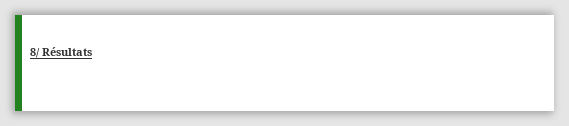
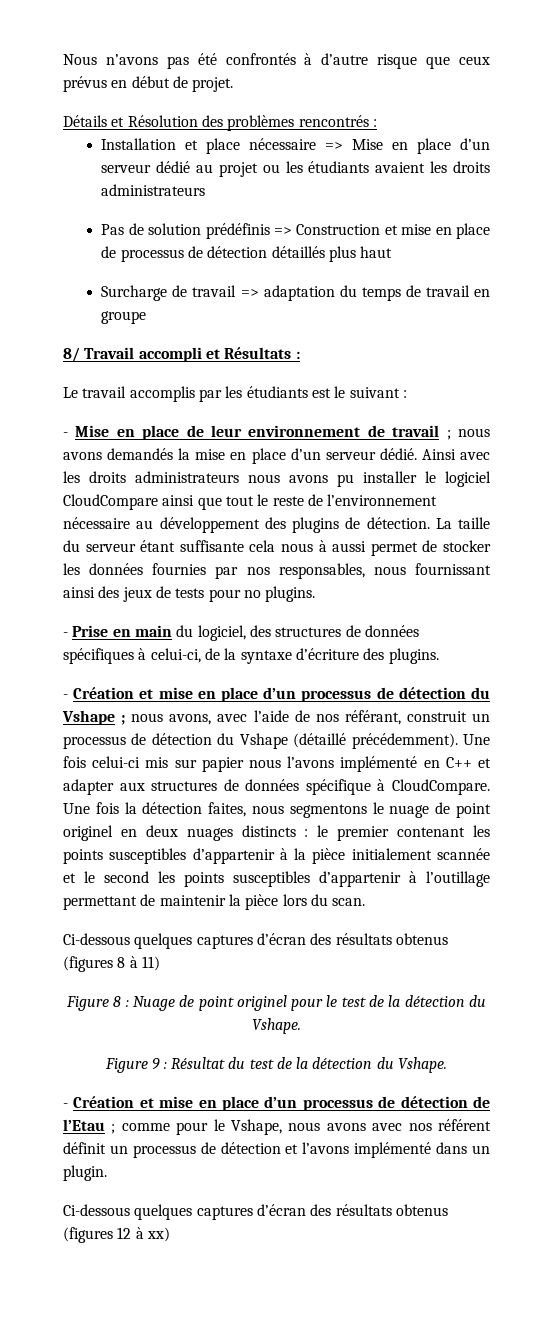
- 8/ Résultats
+ Nous n’avons pas été confrontés à d’autre risque que ceux prévus en début de projet.
+ Détails et Résolution des problèmes rencontrés :
+ Installation et place nécessaire => Mise en place d’un serveur dédié au projet ou les étudiants avaient les droits administrateurs
+ Pas de solution prédéfinis => Construction et mise en place de processus de détection détaillés plus haut
+ Surcharge de travail => adaptation du temps de travail en groupe
+ 8/ Travail accompli et Résultats :
+ Le travail accomplis par les étudiants est le suivant :
+ - Mise en place de leur environnement de travail ; nous avons demandés la mise en place d’un serveur dédié. Ainsi avec les droits administrateurs nous avons pu installer le logiciel CloudCompare ainsi que tout le reste de l’environnement nécessaire au développement des plugins de détection. La taille du serveur étant suffisante cela nous à aussi permet de stocker les données fournies par nos responsables, nous fournissant ainsi des jeux de tests pour no plugins.
+ - Prise en main du logiciel, des structures de données spécifiques à celui-ci, de la syntaxe d’écriture des plugins.
+ - Création et mise en place d’un processus de détection du Vshape ; nous avons, avec l’aide de nos référant, construit un processus de détection du Vshape (détaillé précédemment). Une fois celui-ci mis sur papier nous l’avons implémenté en C++ et adapter aux structures de données spécifique à CloudCompare. Une fois la détection faites, nous segmentons le nuage de point originel en deux nuages distincts : le premier contenant les points susceptibles d’appartenir à la pièce initialement scannée et le second les points susceptibles d’appartenir à l’outillage permettant de maintenir la pièce lors du scan.
+ Ci-dessous quelques captures d’écran des résultats obtenus (figures 8 à 11)
+ Figure 8 : Nuage de point originel pour le test de la détection du Vshape.
+ Figure 9 : Résultat du test de la détection du Vshape.
+ - Création et mise en place d’un processus de détection de l’Etau ; comme pour le Vshape, nous avons avec nos référent définit un processus de détection et l’avons implémenté dans un plugin.
+ Ci-dessous quelques captures d’écran des résultats obtenus (figures 12 à xx)

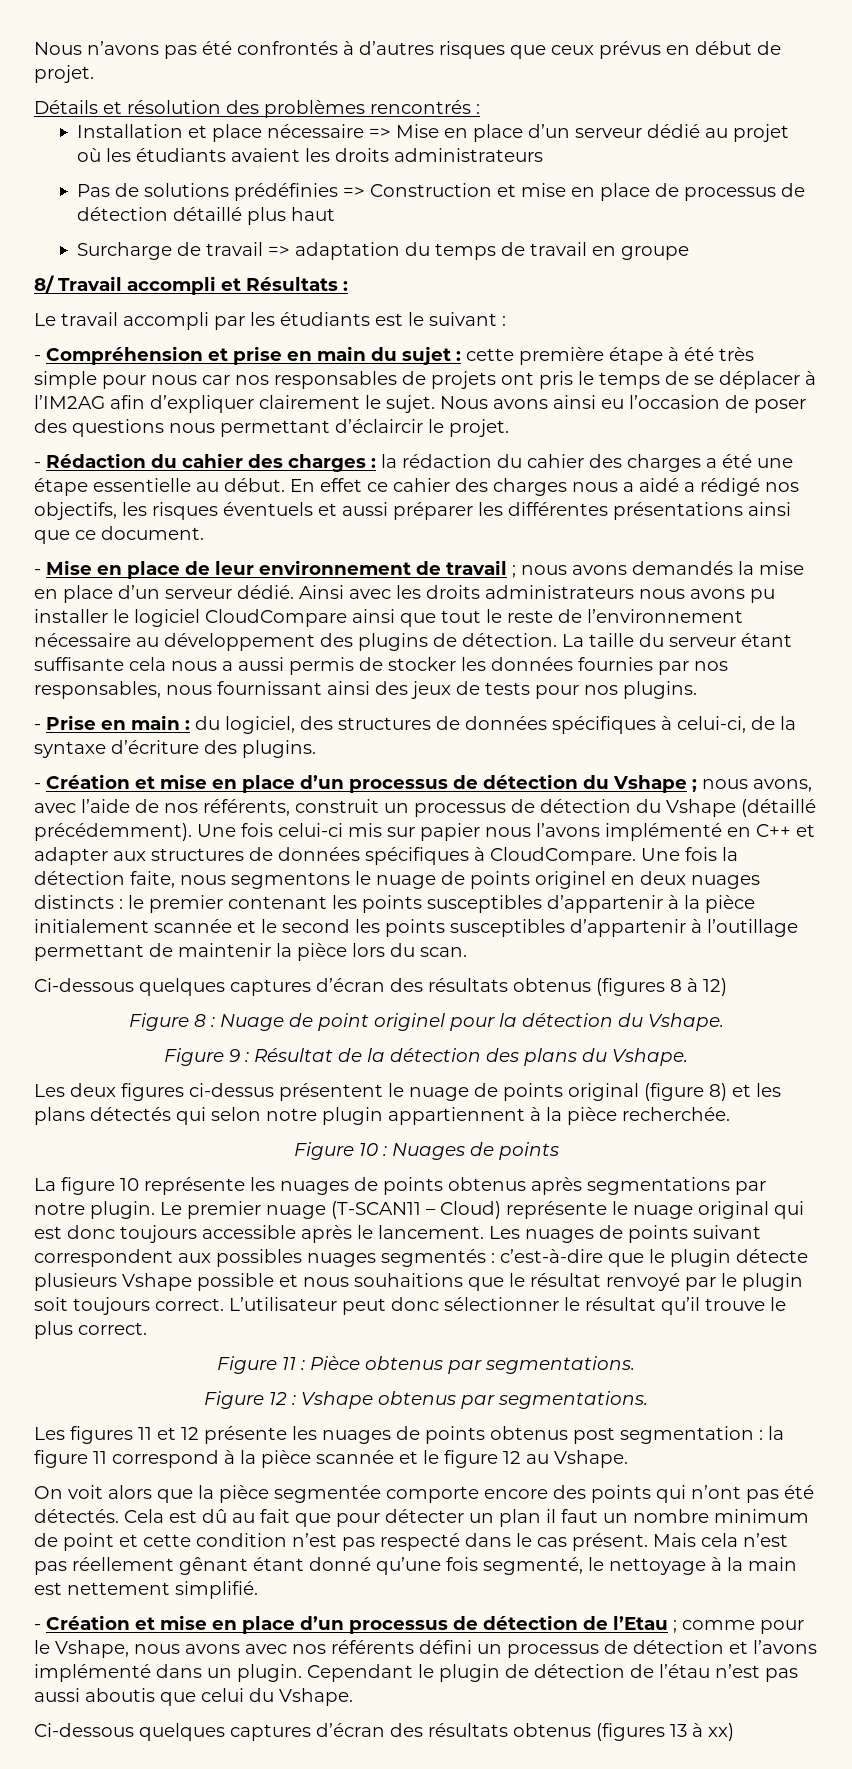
- Nous n’avons pas été confrontés à d’autre risque que ceux prévus en début de projet.
+ Nous n’avons pas été confrontés à d’autres risques que ceux prévus en début de projet.
- Détails et Résolution des problèmes rencontrés :
+ Détails et résolution des problèmes rencontrés :
- Installation et place nécessaire => Mise en place d’un serveur dédié au projet ou les étudiants avaient les droits administrateurs
+ Installation et place nécessaire => Mise en place d’un serveur dédié au projet où les étudiants avaient les droits administrateurs
- Pas de solution prédéfinis => Construction et mise en place de processus de détection détaillés plus haut
+ Pas de solutions prédéfinies => Construction et mise en place de processus de détection détaillé plus haut
- Le travail accomplis par les étudiants est le suivant :
+ Le travail accompli par les étudiants est le suivant :
+ - Compréhension et prise en main du sujet : cette première étape à été très simple pour nous car nos responsables de projets ont pris le temps de se déplacer à l’IM2AG afin d’expliquer clairement le sujet. Nous avons ainsi eu l’occasion de poser des questions nous permettant d’éclaircir le projet.
+ - Rédaction du cahier des charges : la rédaction du cahier des charges a été une étape essentielle au début. En effet ce cahier des charges nous a aidé a rédigé nos objectifs, les risques éventuels et aussi préparer les différentes présentations ainsi que ce document.
- La taille du serveur étant suffisante cela nous à aussi permet de stocker les données fournies par nos responsables, nous fournissant ainsi des jeux de tests pour no plugins.
+ La taille du serveur étant suffisante cela nous a aussi permis de stocker les données fournies par nos responsables, nous fournissant ainsi des jeux de tests pour nos plugins.
- - Prise en main du logiciel, des structures de données spécifiques à celui-ci, de la syntaxe d’écriture des plugins.
+ - Prise en main : du logiciel, des structures de données spécifiques à celui-ci, de la syntaxe d’écriture des plugins.
- - Création et mise en place d’un processus de détection du Vshape ; nous avons, avec l’aide de nos référant, construit un processus de détection du Vshape (détaillé précédemment).
+ - Création et mise en place d’un processus de détection du Vshape ; nous avons, avec l’aide de nos référents, construit un processus de détection du Vshape (détaillé précédemment).
- Une fois celui-ci mis sur papier nous l’avons implémenté en C++ et adapter aux structures de données spécifique à CloudCompare.
+ Une fois celui-ci mis sur papier nous l’avons implémenté en C++ et adapter aux structures de données spécifiques à CloudCompare.
- Une fois la détection faites, nous segmentons le nuage de point originel en deux nuages distincts : le premier contenant les points susceptibles d’appartenir à la pièce initialement scannée et le second les points susceptibles d’appartenir à l’outillage permettant de maintenir la pièce lors du scan.
+ Une fois la détection faite, nous segmentons le nuage de points originel en deux nuages distincts : le premier contenant les points susceptibles d’appartenir à la pièce initialement scannée et le second les points susceptibles d’appartenir à l’outillage permettant de maintenir la pièce lors du scan.
- Ci-dessous quelques captures d’écran des résultats obtenus (figures 8 à 11)
+ Ci-dessous quelques captures d’écran des résultats obtenus (figures 8 à 12)
- Figure 8 : Nuage de point originel pour le test de la détection du Vshape.
+ Figure 8 : Nuage de point originel pour la détection du Vshape.
- Figure 9 : Résultat du test de la détection du Vshape.
+ Figure 9 : Résultat de la détection des plans du Vshape.
+ Les deux figures ci-dessus présentent le nuage de points original (figure 8) et les plans détectés qui selon notre plugin appartiennent à la pièce recherchée.
+ Figure 10 : Nuages de points
+ La figure 10 représente les nuages de points obtenus après segmentations par notre plugin. Le premier nuage (T-SCAN11 – Cloud) représente le nuage original qui est donc toujours accessible après le lancement. Les nuages de points suivant correspondent aux possibles nuages segmentés : c’est-à-dire que le plugin détecte plusieurs Vshape possible et nous souhaitions que le résultat renvoyé par le plugin soit toujours correct. L’utilisateur peut donc sélectionner le résultat qu’il trouve le plus correct.
+ Figure 11 : Pièce obtenus par segmentations.
+ Figure 12 : Vshape obtenus par segmentations.
+ Les figures 11 et 12 présente les nuages de points obtenus post segmentation : la figure 11 correspond à la pièce scannée et le figure 12 au Vshape.
+ On voit alors que la pièce segmentée comporte encore des points qui n’ont pas été détectés. Cela est dû au fait que pour détecter un plan il faut un nombre minimum de point et cette condition n’est pas respecté dans le cas présent. Mais cela n’est pas réellement gênant étant donné qu’une fois segmenté, le nettoyage à la main est nettement simplifié.
- - Création et mise en place d’un processus de détection de l’Etau ; comme pour le Vshape, nous avons avec nos référent définit un processus de détection et l’avons implémenté dans un plugin.
- Ci-dessous quelques captures d’écran des résultats obtenus (figures 12 à xx)
+ - Création et mise en place d’un processus de détection de l’Etau ; comme pour le Vshape, nous avons avec nos référents défini un processus de détection et l’avons implémenté dans un plugin. Cependant le plugin de détection de l’étau n’est pas aussi aboutis que celui du Vshape.
+ Ci-dessous quelques captures d’écran des résultats obtenus (figures 13 à xx)

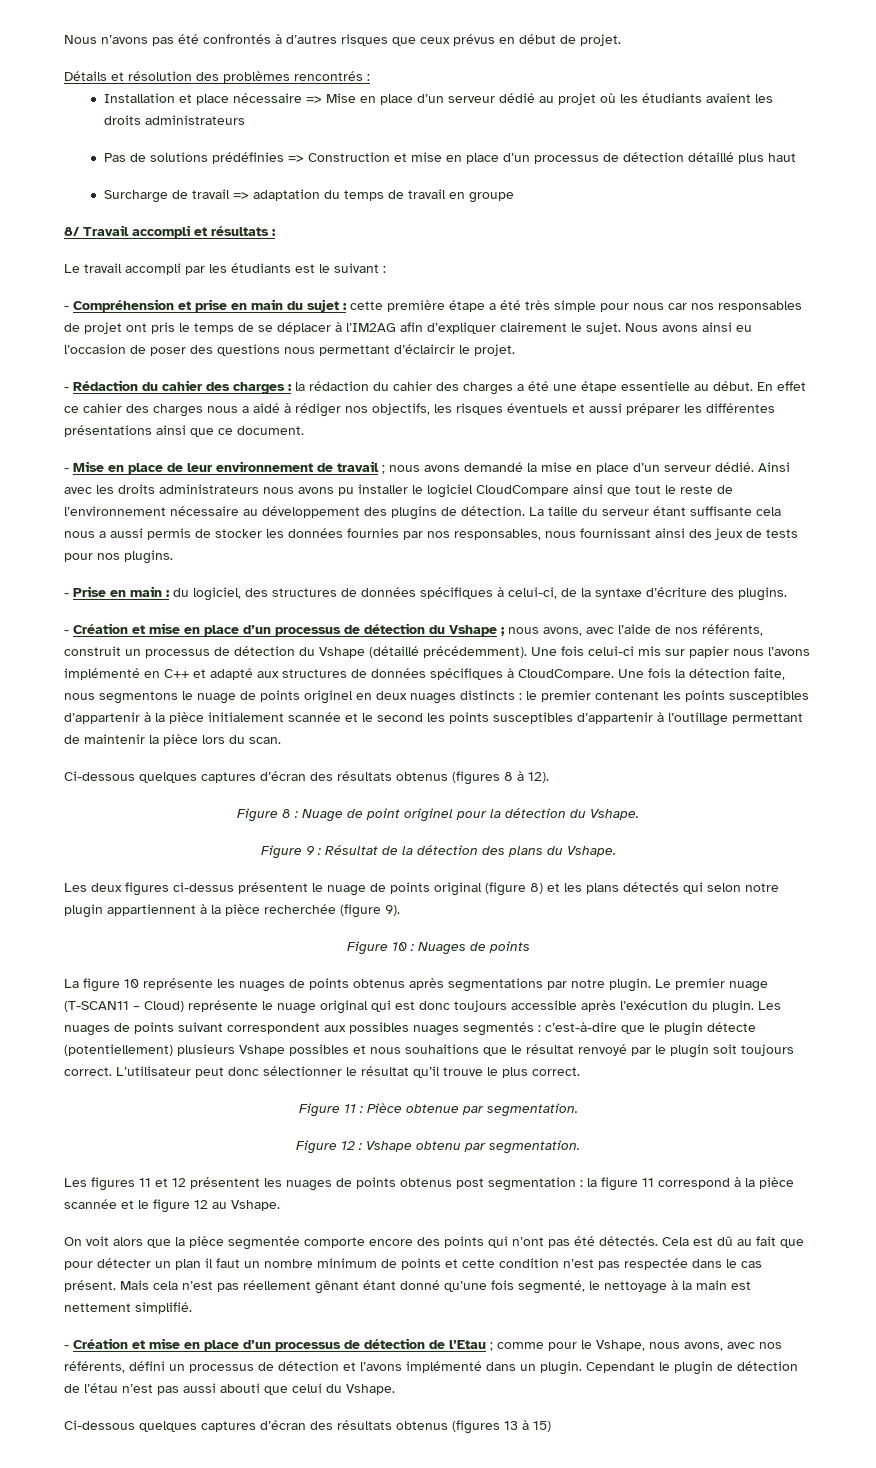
- Pas de solutions prédéfinies => Construction et mise en place de processus de détection détaillé plus haut
+ Pas de solutions prédéfinies => Construction et mise en place d’un processus de détection détaillé plus haut
- 8/ Travail accompli et Résultats :
+ 8/ Travail accompli et résultats :
- - Compréhension et prise en main du sujet : cette première étape à été très simple pour nous car nos responsables de projets ont pris le temps de se déplacer à l’IM2AG afin d’expliquer clairement le sujet.
+ - Compréhension et prise en main du sujet : cette première étape a été très simple pour nous car nos responsables de projet ont pris le temps de se déplacer à l’IM2AG afin d’expliquer clairement le sujet.
- En effet ce cahier des charges nous a aidé a rédigé nos objectifs, les risques éventuels et aussi préparer les différentes présentations ainsi que ce document.
+ En effet ce cahier des charges nous a aidé à rédiger nos objectifs, les risques éventuels et aussi préparer les différentes présentations ainsi que ce document.
- - Mise en place de leur environnement de travail ; nous avons demandés la mise en place d’un serveur dédié.
+ - Mise en place de leur environnement de travail ; nous avons demandé la mise en place d’un serveur dédié.
- Une fois celui-ci mis sur papier nous l’avons implémenté en C++ et adapter aux structures de données spécifiques à CloudCompare.
+ Une fois celui-ci mis sur papier nous l’avons implémenté en C++ et adapté aux structures de données spécifiques à CloudCompare.
- Ci-dessous quelques captures d’écran des résultats obtenus (figures 8 à 12)
+ Ci-dessous quelques captures d’écran des résultats obtenus (figures 8 à 12).
- Les deux figures ci-dessus présentent le nuage de points original (figure 8) et les plans détectés qui selon notre plugin appartiennent à la pièce recherchée.
+ Les deux figures ci-dessus présentent le nuage de points original (figure 8) et les plans détectés qui selon notre plugin appartiennent à la pièce recherchée (figure 9).
- Le premier nuage (T-SCAN11 – Cloud) représente le nuage original qui est donc toujours accessible après le lancement.
+ Le premier nuage (T-SCAN11 – Cloud) représente le nuage original qui est donc toujours accessible après l’exécution du plugin.
- Les nuages de points suivant correspondent aux possibles nuages segmentés : c’est-à-dire que le plugin détecte plusieurs Vshape possible et nous souhaitions que le résultat renvoyé par le plugin soit toujours correct.
+ Les nuages de points suivant correspondent aux possibles nuages segmentés : c’est-à-dire que le plugin détecte (potentiellement) plusieurs Vshape possibles et nous souhaitions que le résultat renvoyé par le plugin soit toujours correct.
- Figure 11 : Pièce obtenus par segmentations.
+ Figure 11 : Pièce obtenue par segmentation.
- Figure 12 : Vshape obtenus par segmentations.
+ Figure 12 : Vshape obtenu par segmentation.
- Les figures 11 et 12 présente les nuages de points obtenus post segmentation : la figure 11 correspond à la pièce scannée et le figure 12 au Vshape.
+ Les figures 11 et 12 présentent les nuages de points obtenus post segmentation : la figure 11 correspond à la pièce scannée et le figure 12 au Vshape.
- Cela est dû au fait que pour détecter un plan il faut un nombre minimum de point et cette condition n’est pas respecté dans le cas présent.
+ Cela est dû au fait que pour détecter un plan il faut un nombre minimum de points et cette condition n’est pas respectée dans le cas présent.
- - Création et mise en place d’un processus de détection de l’Etau ; comme pour le Vshape, nous avons avec nos référents défini un processus de détection et l’avons implémenté dans un plugin.
+ - Création et mise en place d’un processus de détection de l’Etau ; comme pour le Vshape, nous avons, avec nos référents, défini un processus de détection et l’avons implémenté dans un plugin.
- Cependant le plugin de détection de l’étau n’est pas aussi aboutis que celui du Vshape.
+ Cependant le plugin de détection de l’étau n’est pas aussi abouti que celui du Vshape.
- Ci-dessous quelques captures d’écran des résultats obtenus (figures 13 à xx)
+ Ci-dessous quelques captures d’écran des résultats obtenus (figures 13 à 15)

